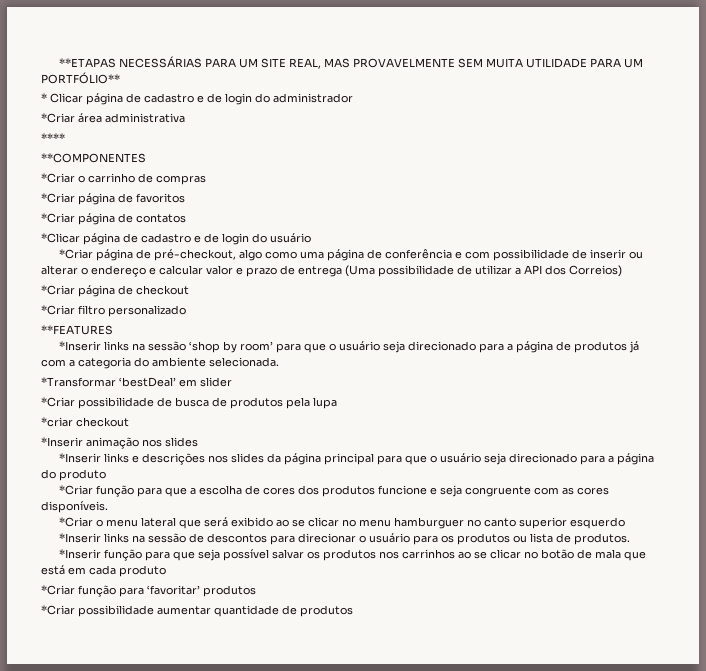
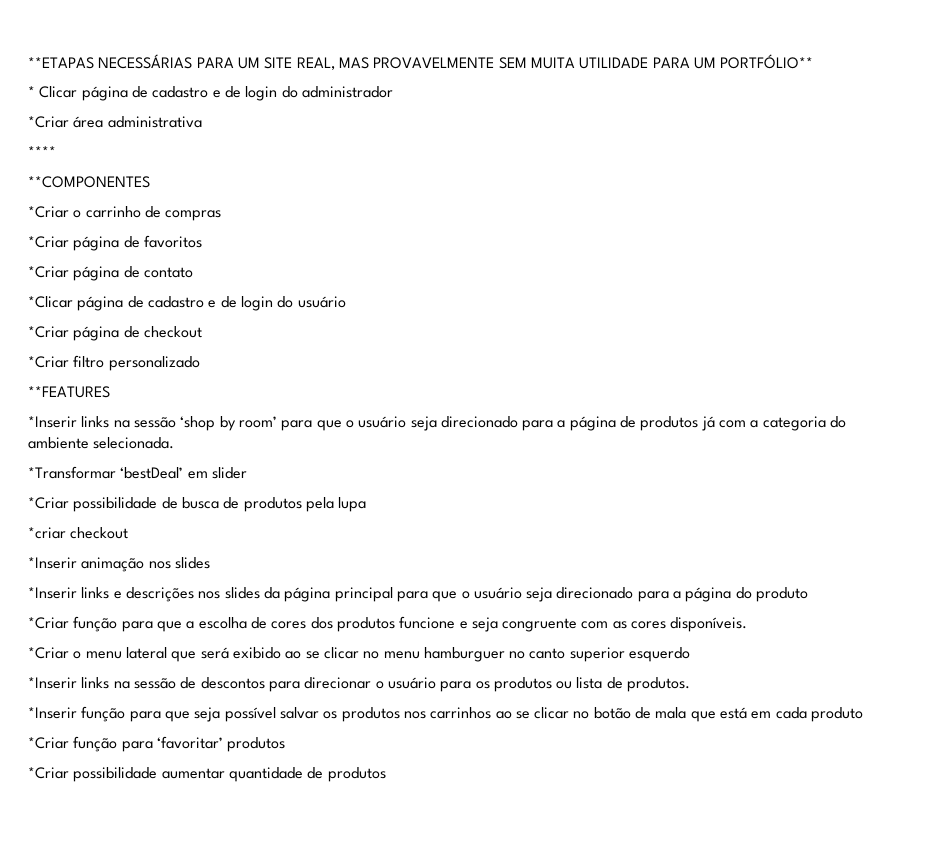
- *Criar página de contatos
+ *Criar página de contato
- *Criar página de pré-checkout, algo como uma página de conferência e com possibilidade de inserir ou alterar o endereço e calcular valor e prazo de entrega (Uma possibilidade de utilizar a API dos Correios)

